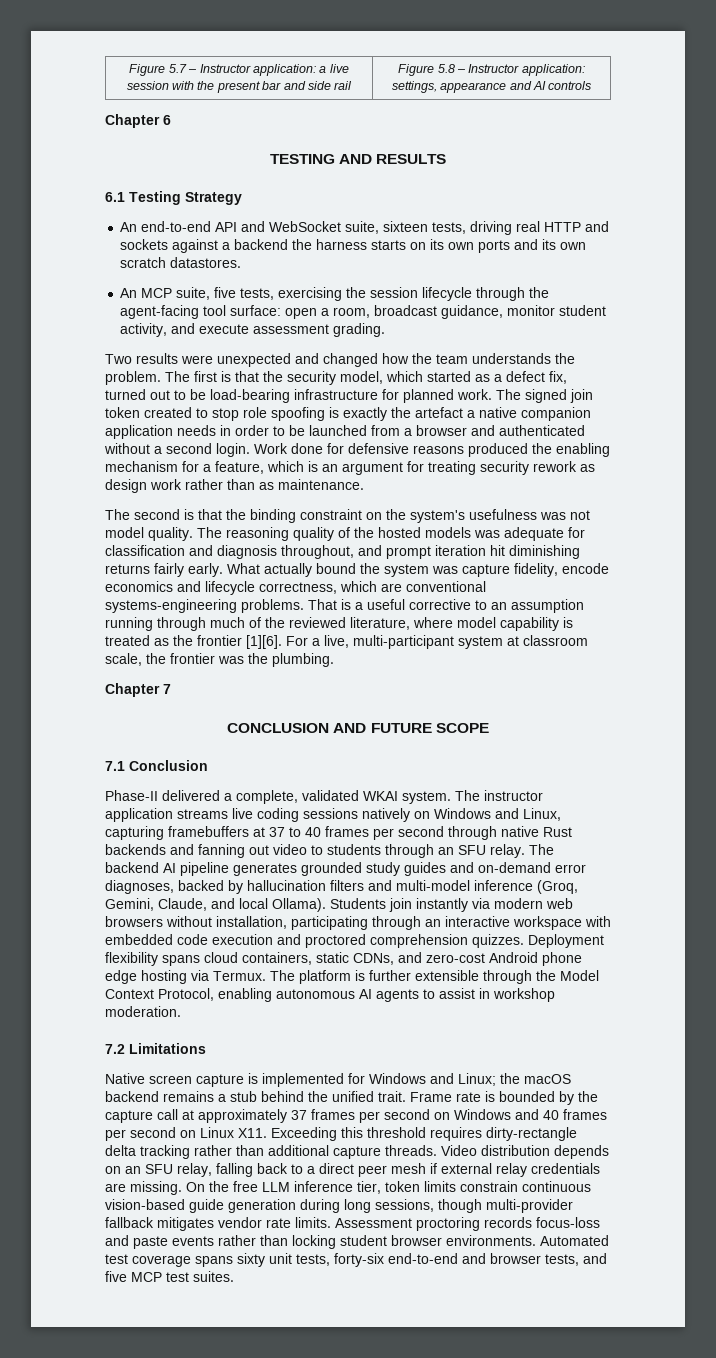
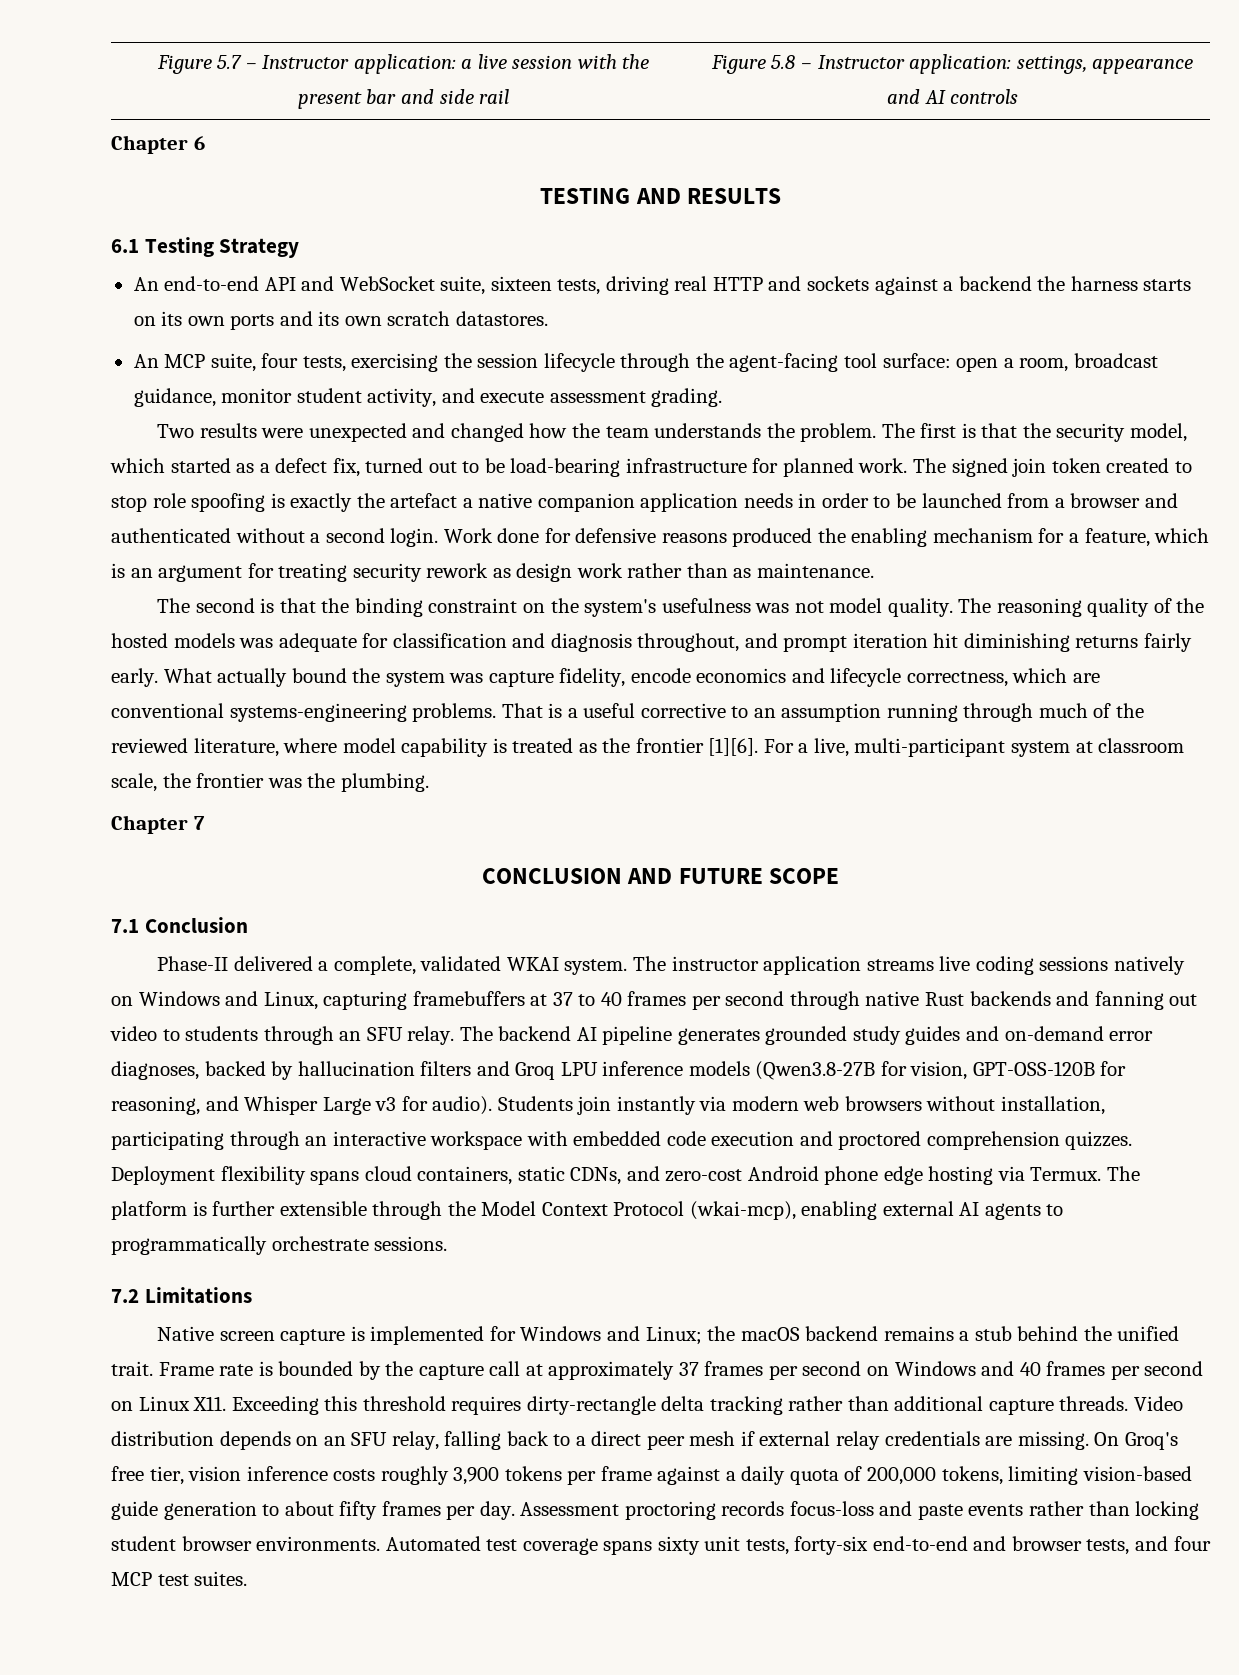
- An MCP suite, five tests, exercising the session lifecycle through the agent-facing tool surface: open a room, broadcast guidance, monitor student activity, and execute assessment grading.
+ An MCP suite, four tests, exercising the session lifecycle through the agent-facing tool surface: open a room, broadcast guidance, monitor student activity, and execute assessment grading.
- The backend AI pipeline generates grounded study guides and on-demand error diagnoses, backed by hallucination filters and multi-model inference (Groq, Gemini, Claude, and local Ollama).
+ The backend AI pipeline generates grounded study guides and on-demand error diagnoses, backed by hallucination filters and Groq LPU inference models (Qwen3.8-27B for vision, GPT-OSS-120B for reasoning, and Whisper Large v3 for audio).
- The platform is further extensible through the Model Context Protocol, enabling autonomous AI agents to assist in workshop moderation.
+ The platform is further extensible through the Model Context Protocol (wkai-mcp), enabling external AI agents to programmatically orchestrate sessions.
- On the free LLM inference tier, token limits constrain continuous vision-based guide generation during long sessions, though multi-provider fallback mitigates vendor rate limits.
+ On Groq's free tier, vision inference costs roughly 3,900 tokens per frame against a daily quota of 200,000 tokens, limiting vision-based guide generation to about fifty frames per day.
- Automated test coverage spans sixty unit tests, forty-six end-to-end and browser tests, and five MCP test suites.
+ Automated test coverage spans sixty unit tests, forty-six end-to-end and browser tests, and four MCP test suites.

